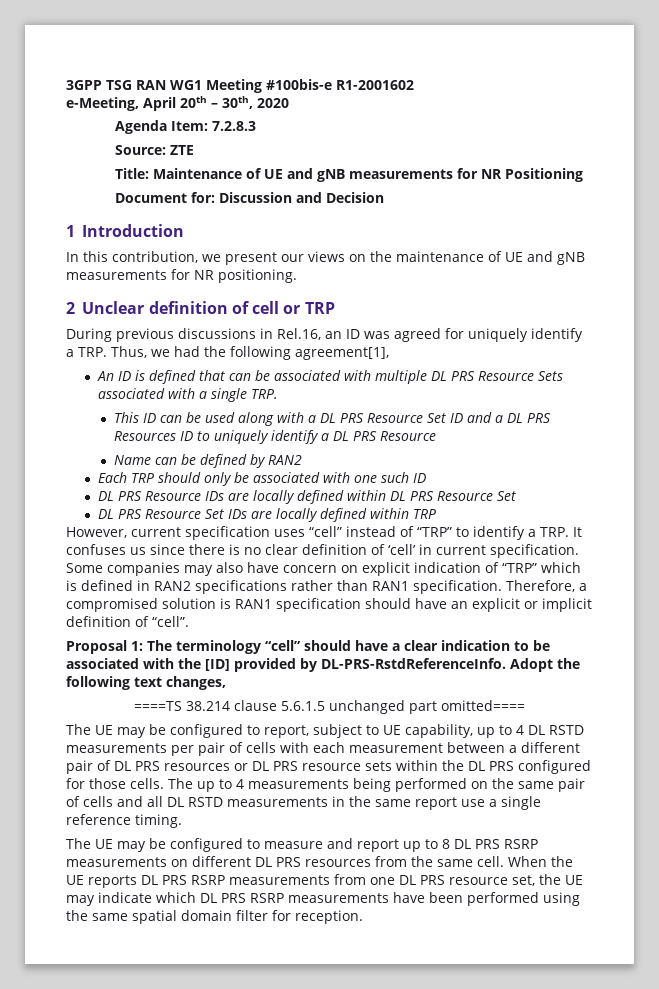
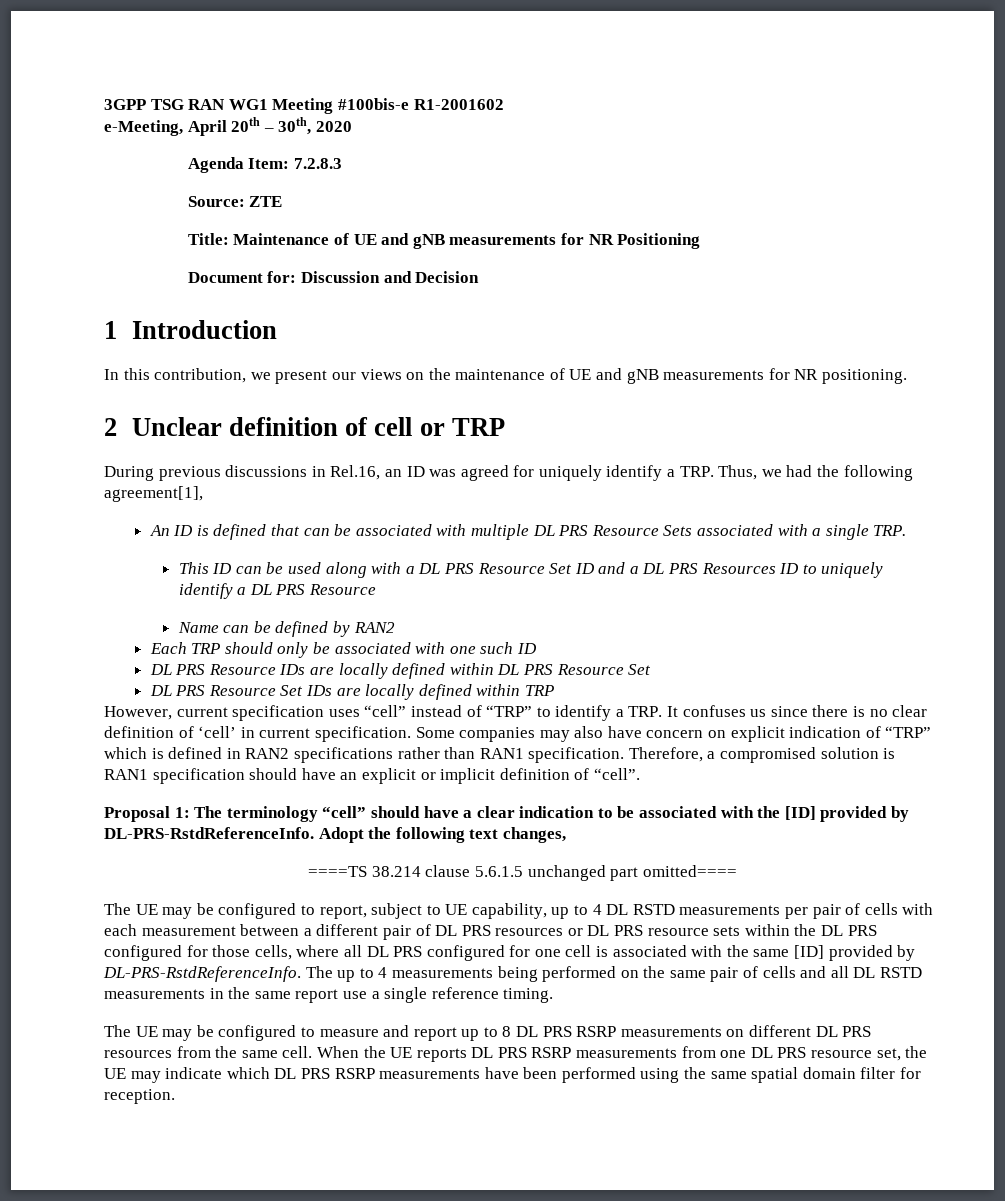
- The UE may be configured to report, subject to UE capability, up to 4 DL RSTD measurements per pair of cells with each measurement between a different pair of DL PRS resources or DL PRS resource sets within the DL PRS configured for those cells.
+ The UE may be configured to report, subject to UE capability, up to 4 DL RSTD measurements per pair of cells with each measurement between a different pair of DL PRS resources or DL PRS resource sets within the DL PRS configured for those cells, where all DL PRS configured for one cell is associated with the same [ID] provided by DL-PRS-RstdReferenceInfo.

